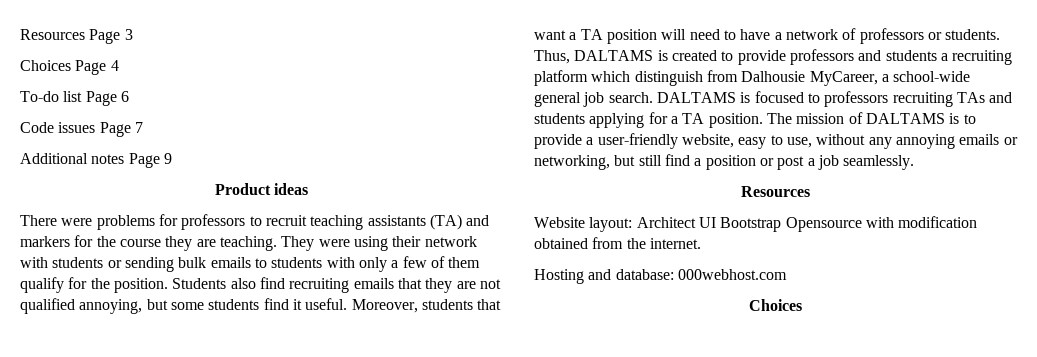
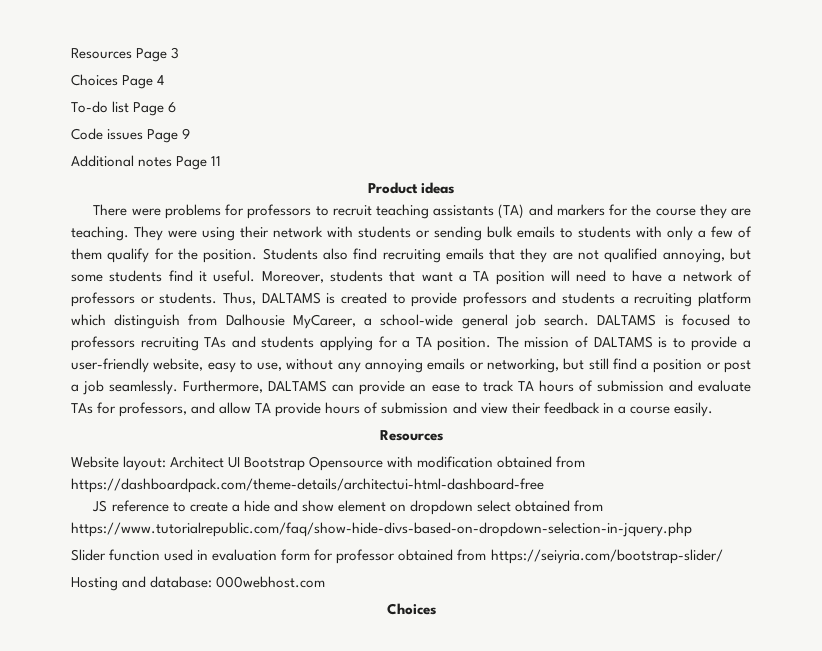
- Code issues Page 7
+ Code issues Page 9
- Additional notes Page 9
+ Additional notes Page 11
+ Furthermore, DALTAMS can provide an ease to track TA hours of submission and evaluate TAs for professors, and allow TA provide hours of submission and view their feedback in a course easily.
- Website layout: Architect UI Bootstrap Opensource with modification obtained from the internet.
+ Website layout: Architect UI Bootstrap Opensource with modification obtained from https://dashboardpack.com/theme-details/architectui-html-dashboard-free
+ JS reference to create a hide and show element on dropdown select obtained from https://www.tutorialrepublic.com/faq/show-hide-divs-based-on-dropdown-selection-in-jquery.php
+ Slider function used in evaluation form for professor obtained from https://seiyria.com/bootstrap-slider/

